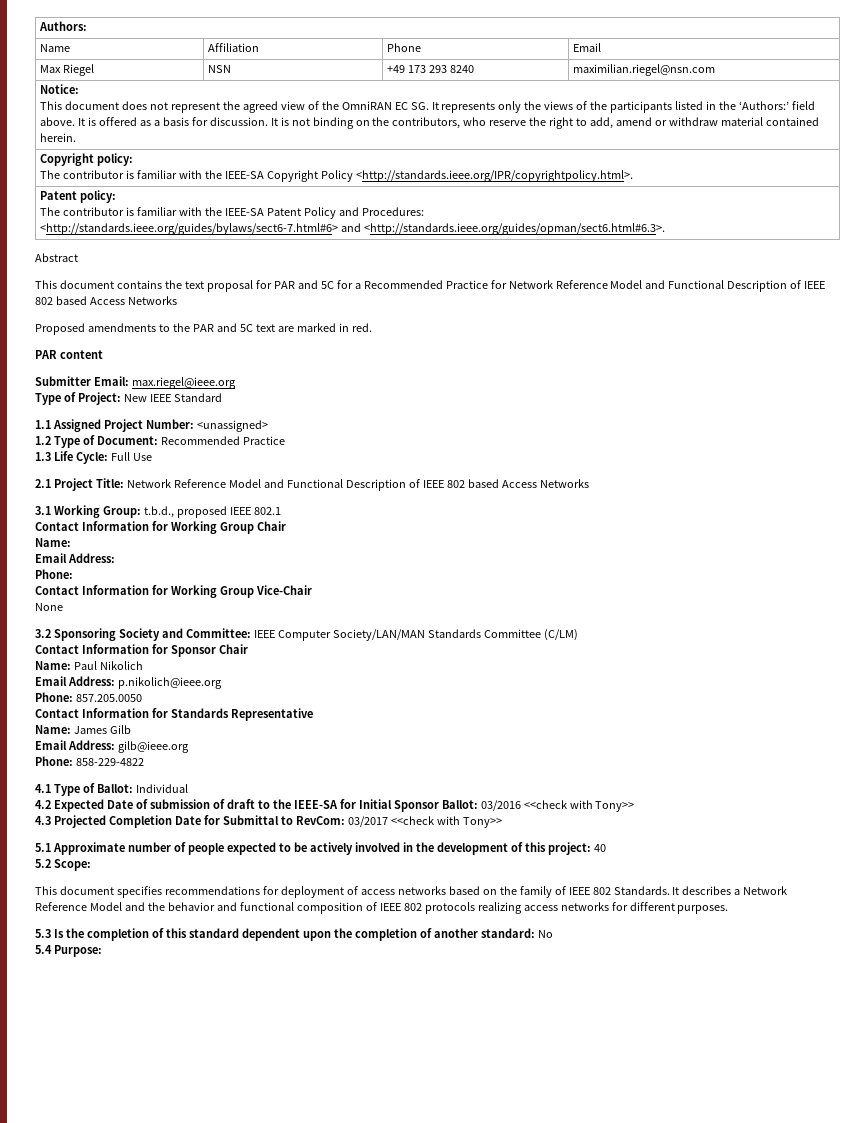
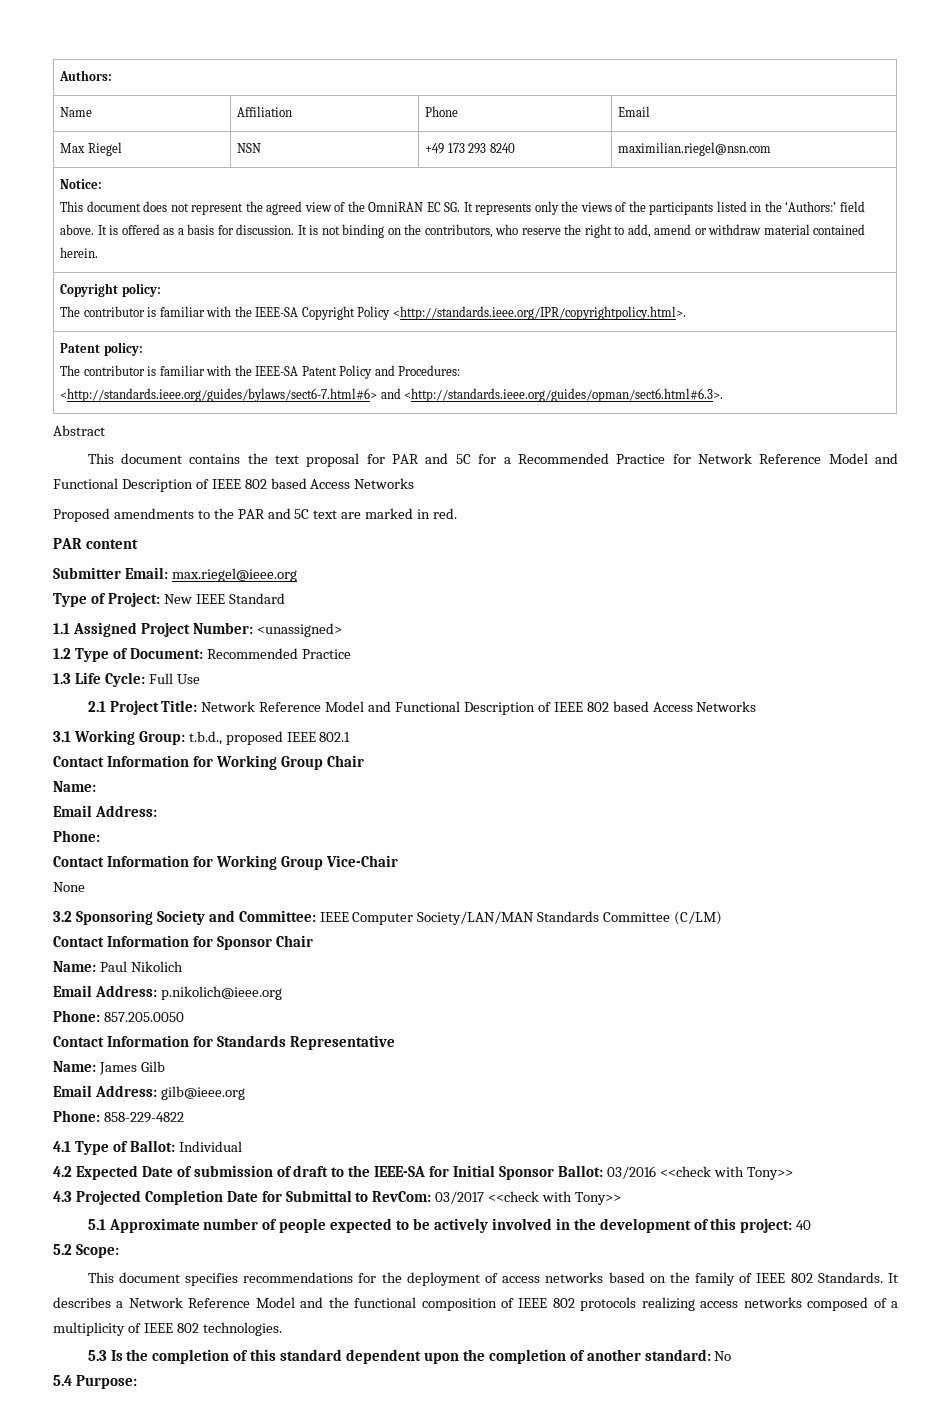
- This document specifies recommendations for deployment of access networks based on the family of IEEE 802 Standards.
+ This document specifies recommendations for the deployment of access networks based on the family of IEEE 802 Standards.
- It describes a Network Reference Model and the behavior and functional composition of IEEE 802 protocols realizing access networks for different purposes.
+ It describes a Network Reference Model and the functional composition of IEEE 802 protocols realizing access networks composed of a multiplicity of IEEE 802 technologies.

